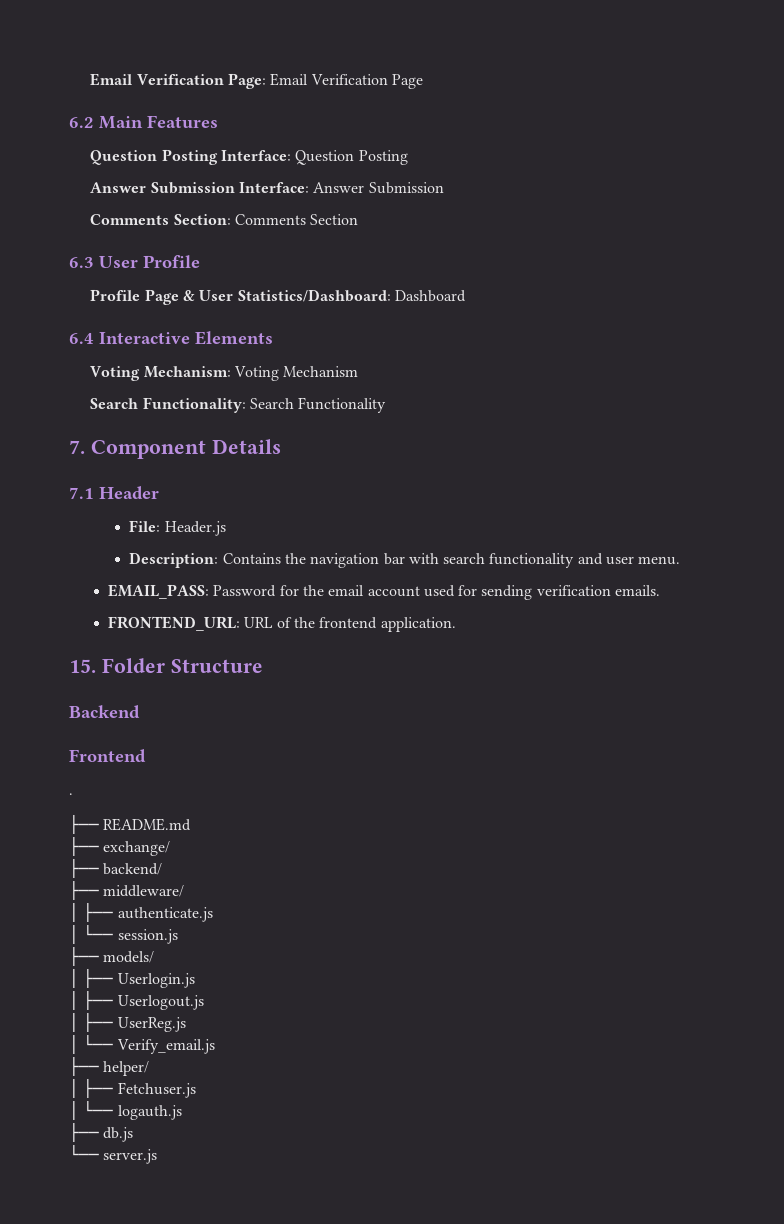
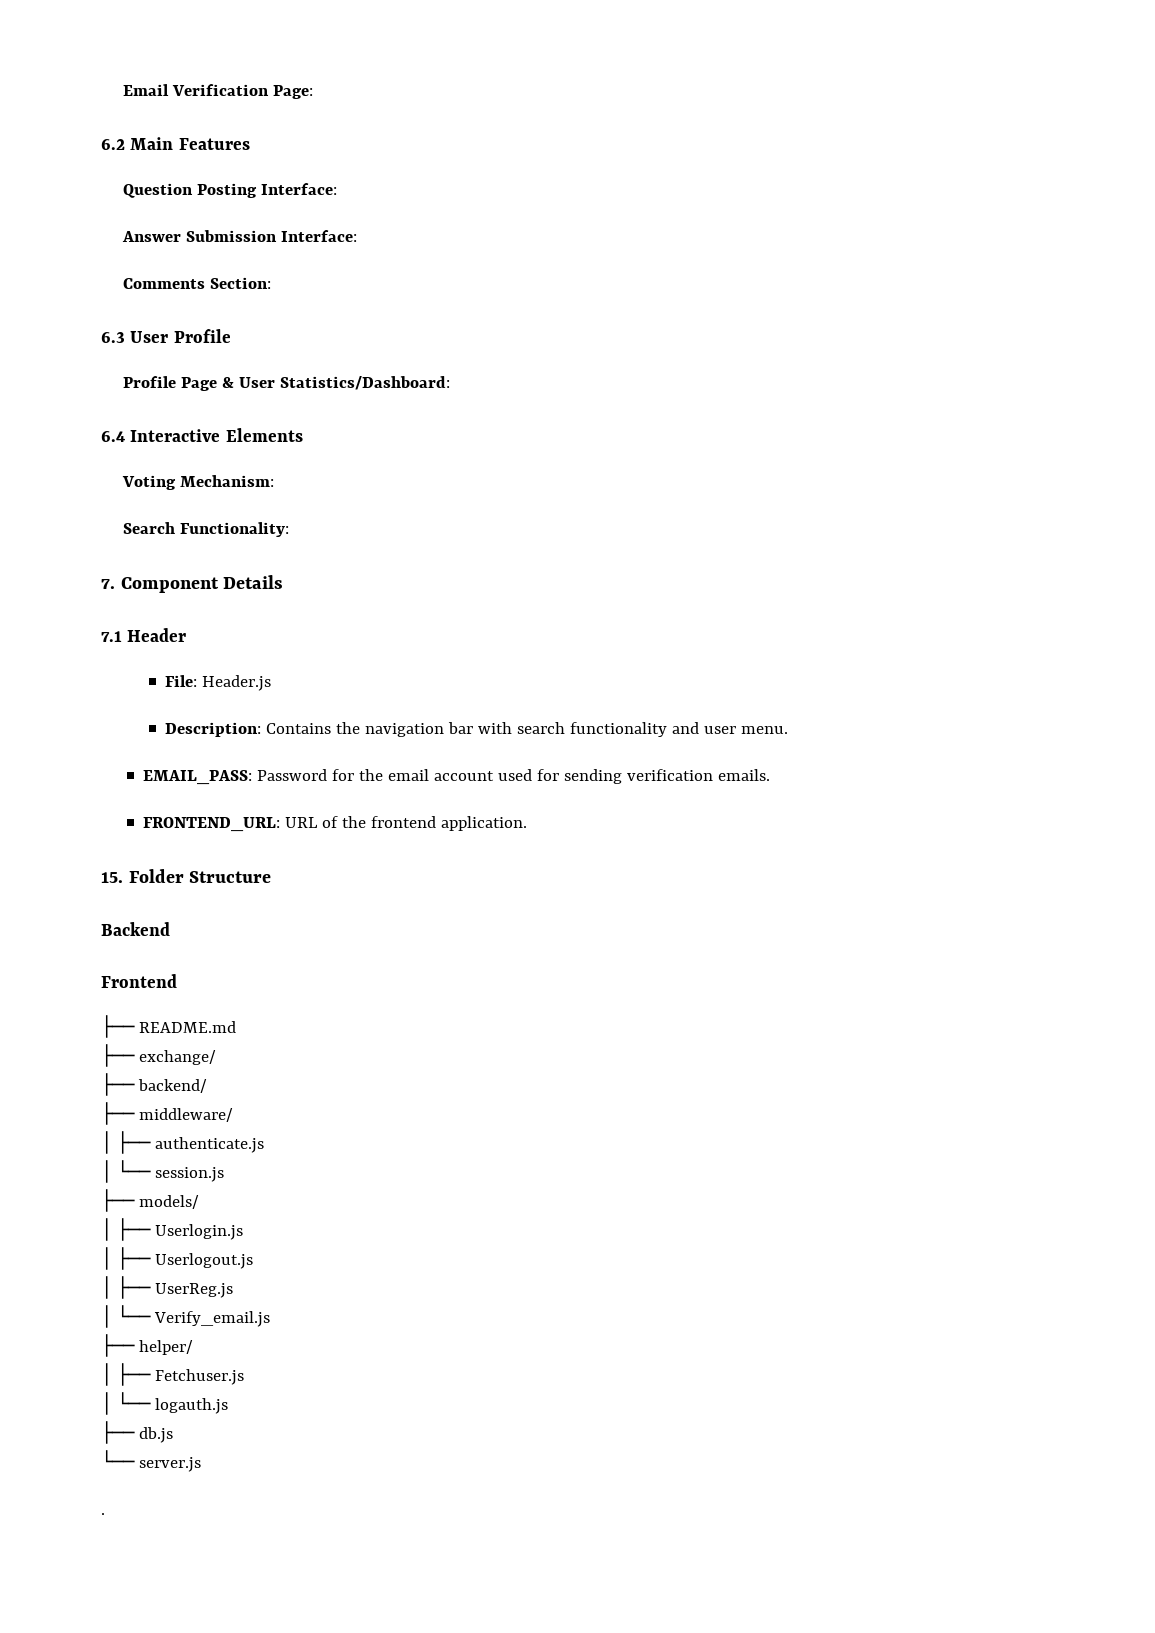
- Email Verification Page: Email Verification Page
+ Email Verification Page:
- Question Posting Interface: Question Posting
+ Question Posting Interface:
- Answer Submission Interface: Answer Submission
+ Answer Submission Interface:
- Comments Section: Comments Section
+ Comments Section:
- Profile Page & User Statistics/Dashboard: Dashboard
+ Profile Page & User Statistics/Dashboard:
- Voting Mechanism: Voting Mechanism
+ Voting Mechanism:
- Search Functionality: Search Functionality
+ Search Functionality:
- .
+ .

